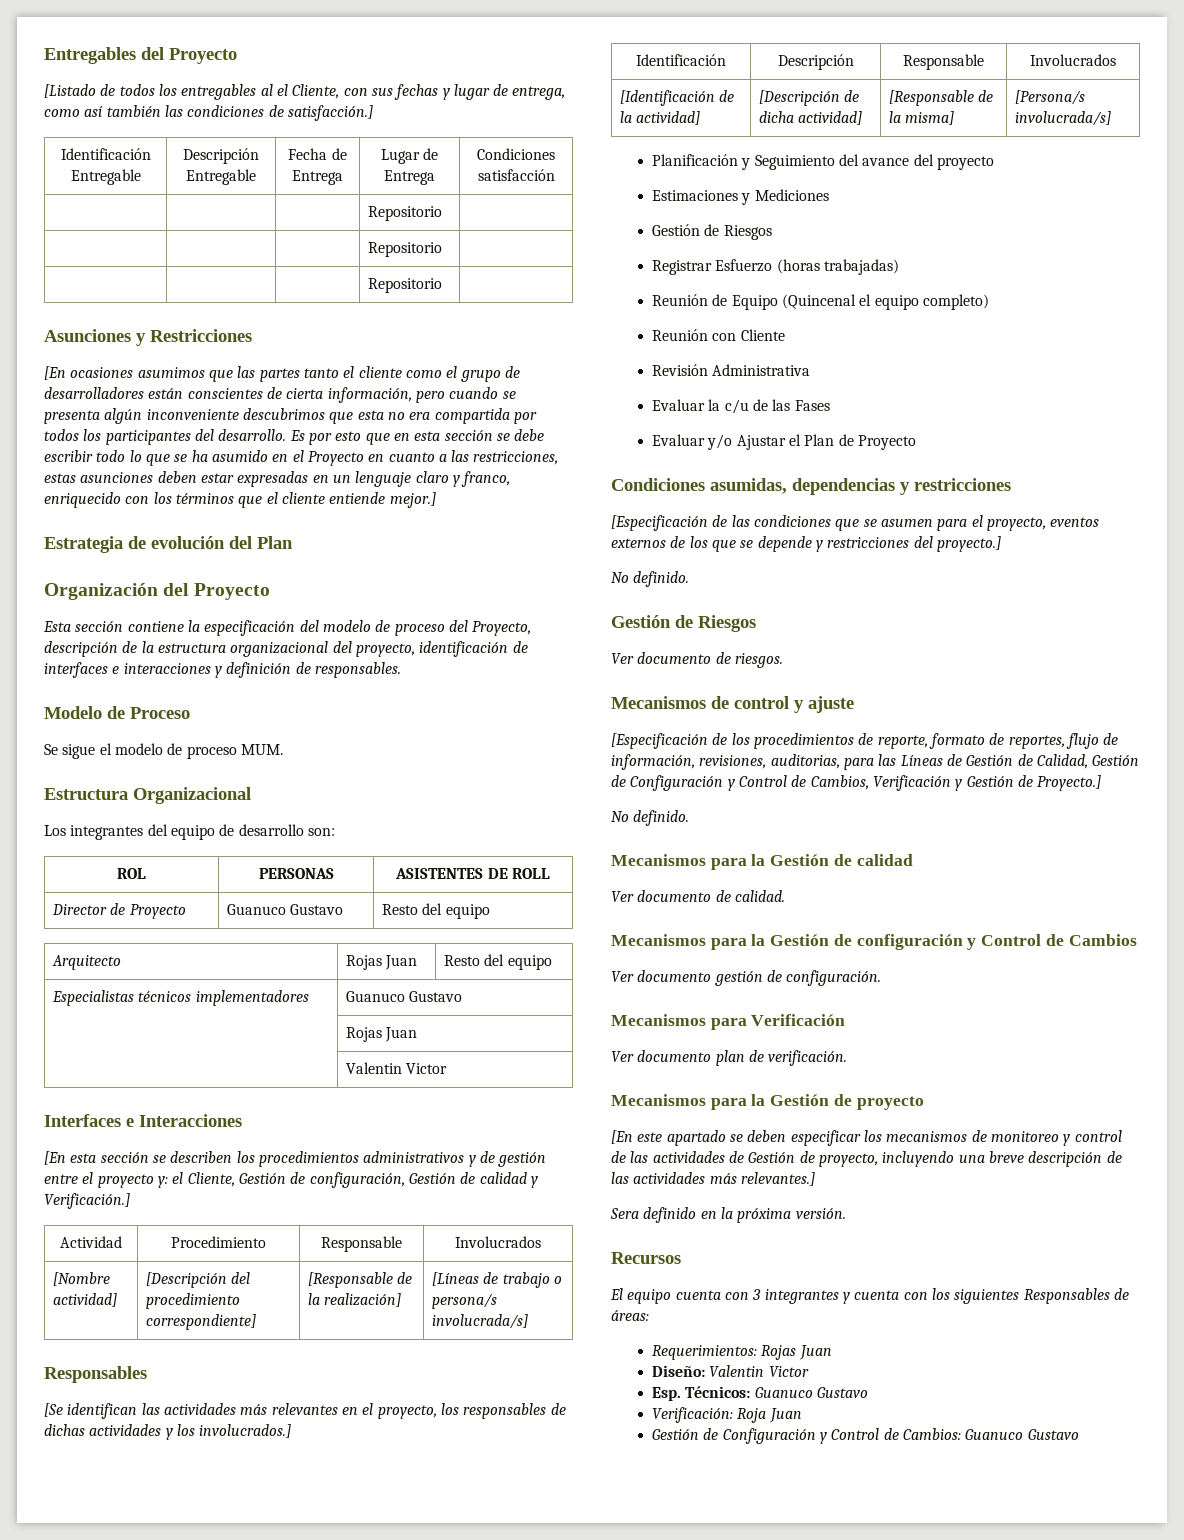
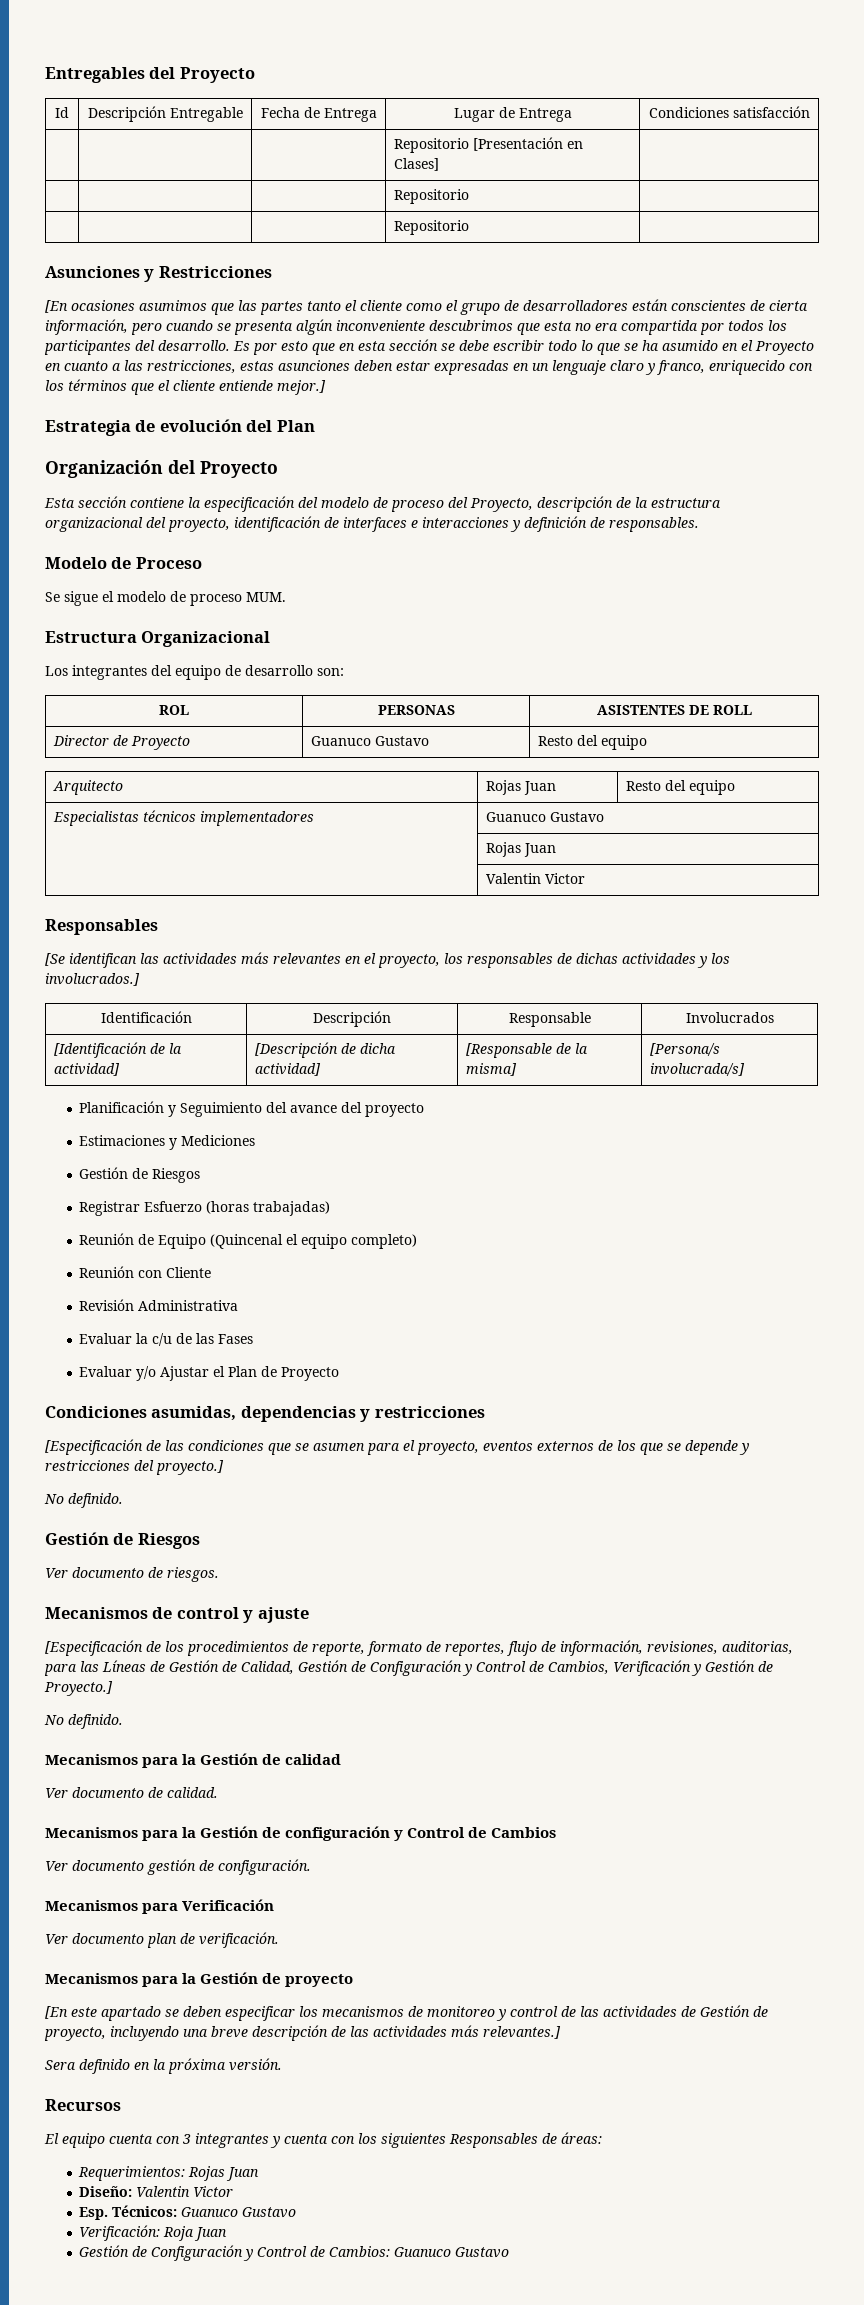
- [Listado de todos los entregables al el Cliente, con sus fechas y lugar de entrega, como así también las condiciones de satisfacción.]
- Identificación Entregable | Descripción Entregable | Fecha de Entrega | Lugar de Entrega | Condiciones satisfacción
- | | | Repositorio |
+ Id | Descripción Entregable | Fecha de Entrega | Lugar de Entrega | Condiciones satisfacción
+ | | | Repositorio [Presentación en Clases] |
- Interfaces e Interacciones
- [En esta sección se describen los procedimientos administrativos y de gestión entre el proyecto y: el Cliente, Gestión de configuración, Gestión de calidad y Verificación.]
- Actividad | Procedimiento | Responsable | Involucrados
- [Nombre actividad] | [Descripción del procedimiento correspondiente] | [Responsable de la realización] | [Líneas de trabajo o persona/s involucrada/s]

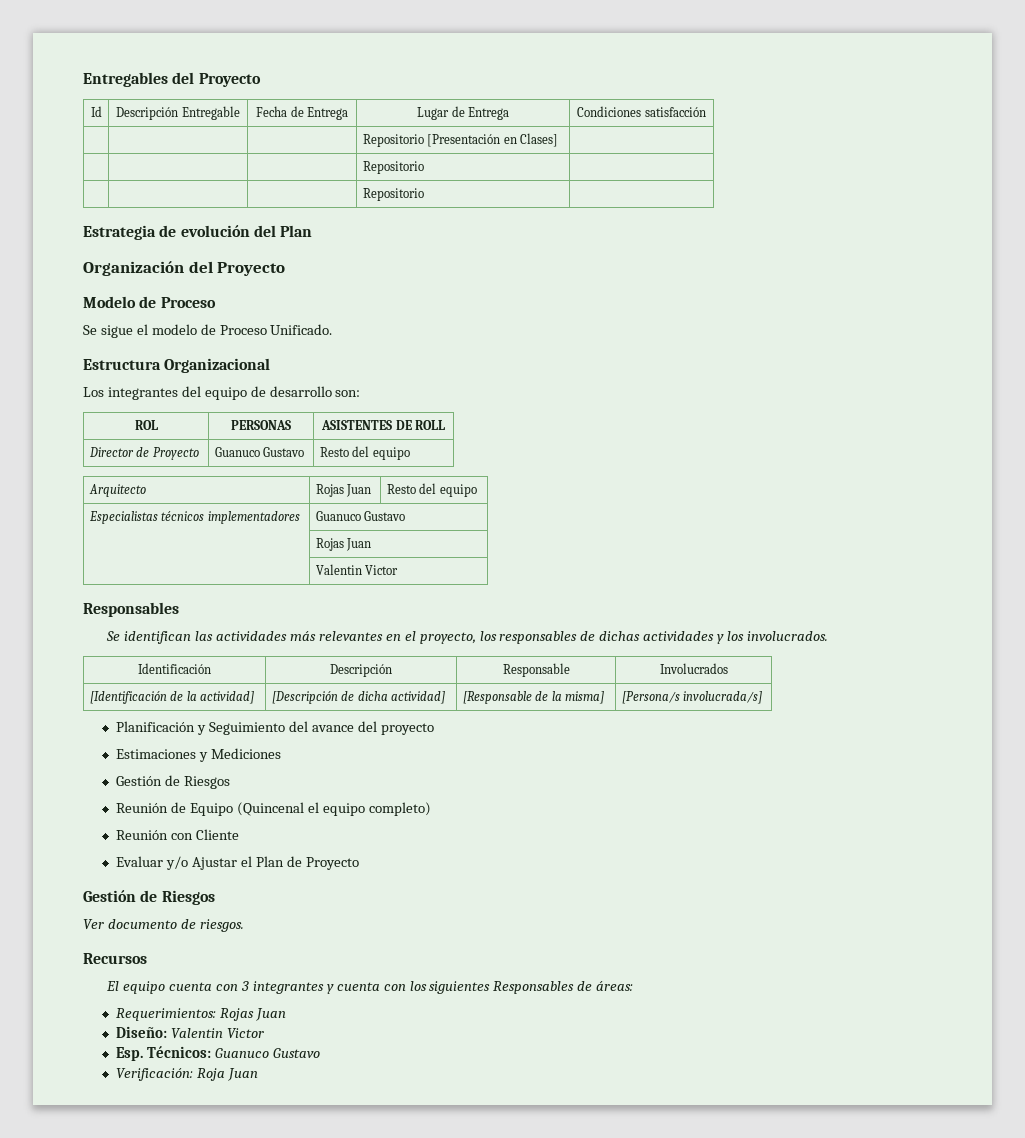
- Asunciones y Restricciones
- [En ocasiones asumimos que las partes tanto el cliente como el grupo de desarrolladores están conscientes de cierta información, pero cuando se presenta algún inconveniente descubrimos que esta no era compartida por todos los participantes del desarrollo. Es por esto que en esta sección se debe escribir todo lo que se ha asumido en el Proyecto en cuanto a las restricciones, estas asunciones deben estar expresadas en un lenguaje claro y franco, enriquecido con los términos que el cliente entiende mejor.]
- Esta sección contiene la especificación del modelo de proceso del Proyecto, descripción de la estructura organizacional del proyecto, identificación de interfaces e interacciones y definición de responsables.
- Se sigue el modelo de proceso MUM.
+ Se sigue el modelo de Proceso Unificado.
- [Se identifican las actividades más relevantes en el proyecto, los responsables de dichas actividades y los involucrados.]
+ Se identifican las actividades más relevantes en el proyecto, los responsables de dichas actividades y los involucrados.
- Registrar Esfuerzo (horas trabajadas)
- Revisión Administrativa
- Evaluar la c/u de las Fases
- Condiciones asumidas, dependencias y restricciones
- [Especificación de las condiciones que se asumen para el proyecto, eventos externos de los que se depende y restricciones del proyecto.]
- No definido.
- Mecanismos de control y ajuste
- [Especificación de los procedimientos de reporte, formato de reportes, flujo de información, revisiones, auditorias, para las Líneas de Gestión de Calidad, Gestión de Configuración y Control de Cambios, Verificación y Gestión de Proyecto.]
- No definido.
- Mecanismos para la Gestión de calidad
- Ver documento de calidad.
- Mecanismos para la Gestión de configuración y Control de Cambios
- Ver documento gestión de configuración.
- Mecanismos para Verificación
- Ver documento plan de verificación.
- Mecanismos para la Gestión de proyecto
- [En este apartado se deben especificar los mecanismos de monitoreo y control de las actividades de Gestión de proyecto, incluyendo una breve descripción de las actividades más relevantes.]
- Sera definido en la próxima versión.
- Gestión de Configuración y Control de Cambios: Guanuco Gustavo

